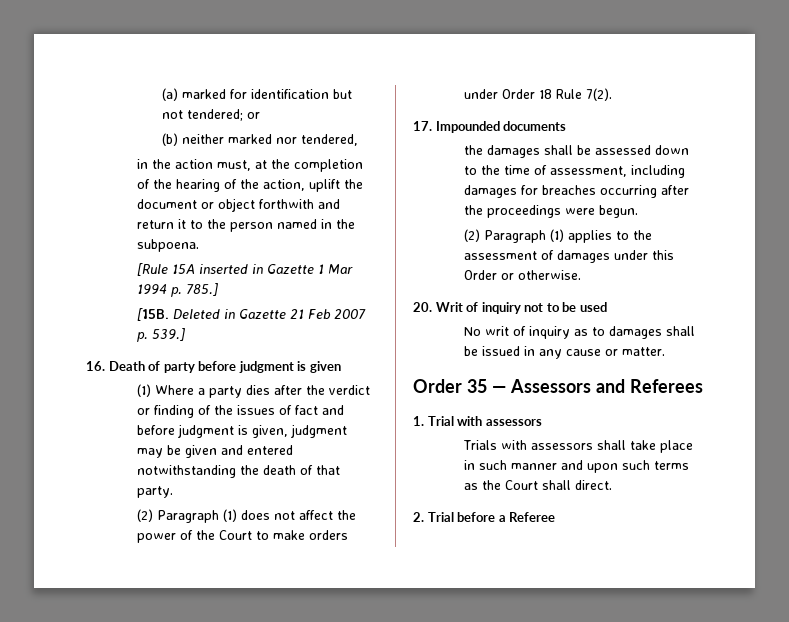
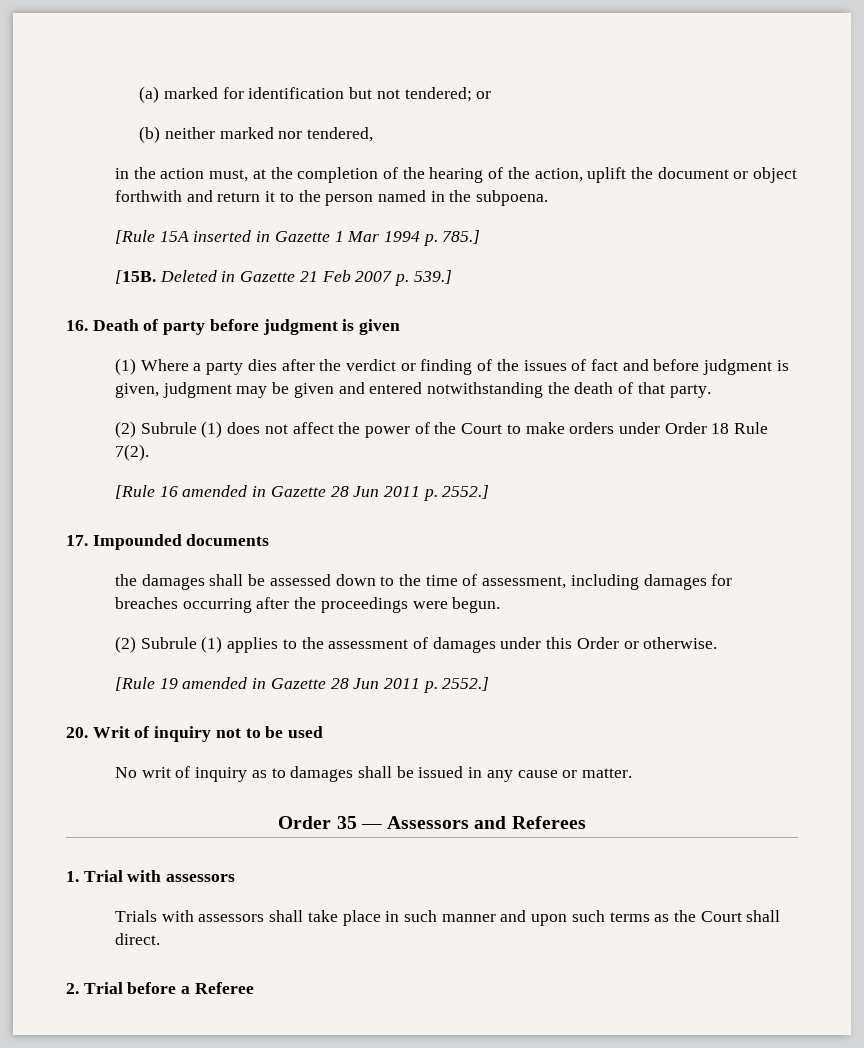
- (2) Paragraph (1) does not affect the power of the Court to make orders under Order 18 Rule 7(2).
+ (2) Subrule (1) does not affect the power of the Court to make orders under Order 18 Rule 7(2).
+ [Rule 16 amended in Gazette 28 Jun 2011 p. 2552.]
- (2) Paragraph (1) applies to the assessment of damages under this Order or otherwise.
+ (2) Subrule (1) applies to the assessment of damages under this Order or otherwise.
+ [Rule 19 amended in Gazette 28 Jun 2011 p. 2552.]

